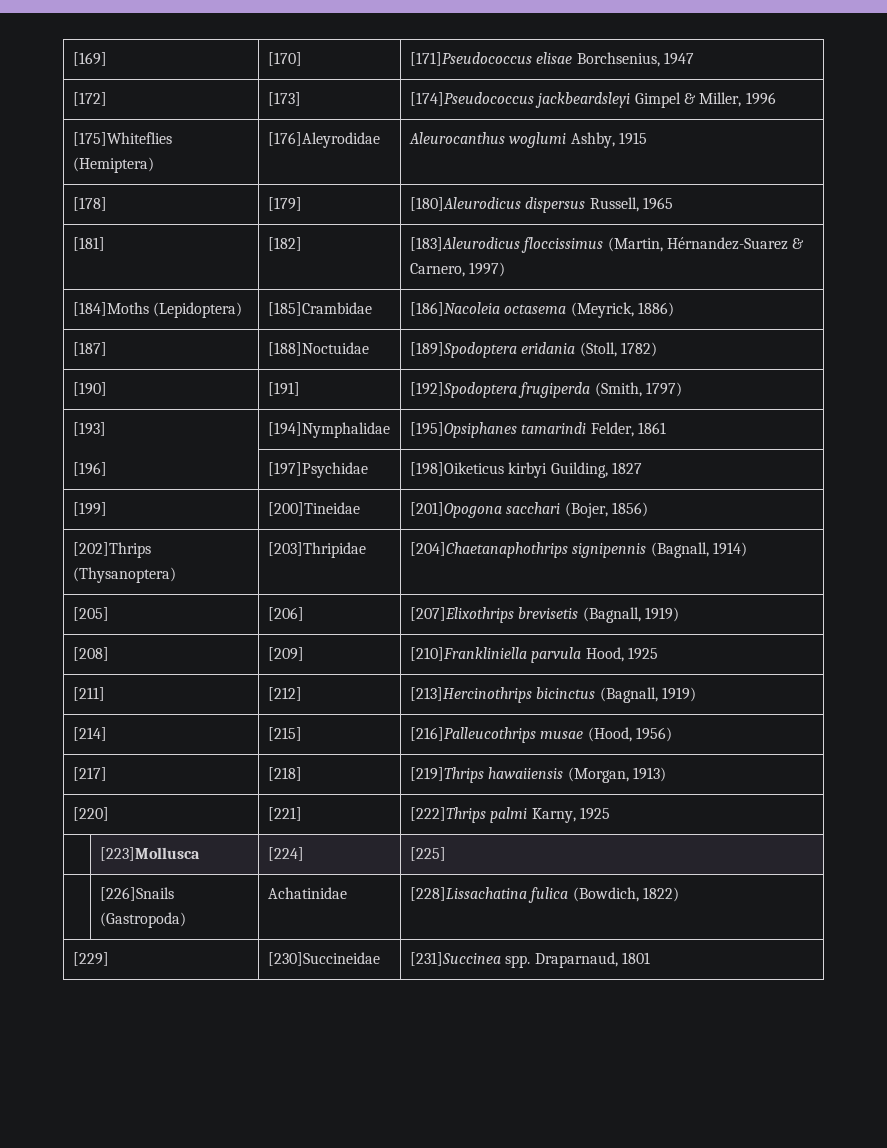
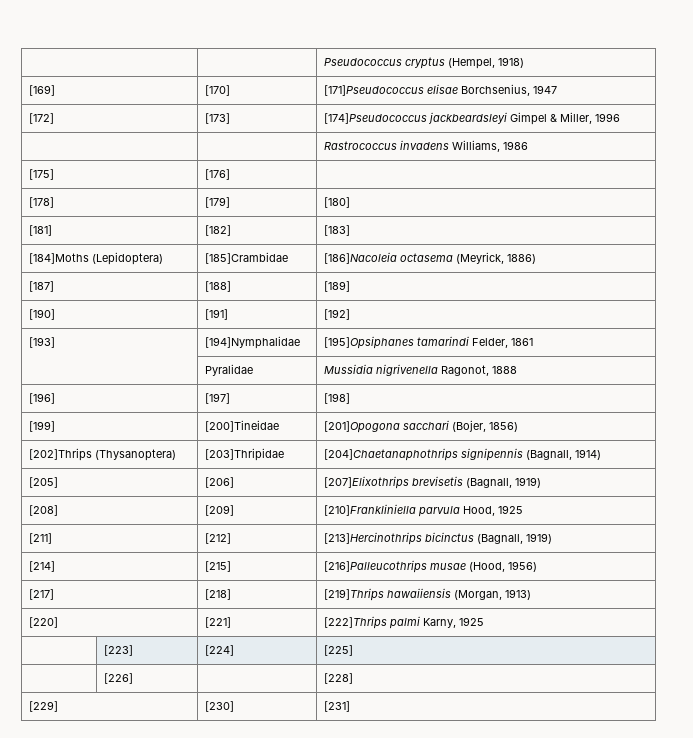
+ | | Pseudococcus cryptus (Hempel, 1918)
- [175]Whiteflies (Hemiptera) | [176]Aleyrodidae | Aleurocanthus woglumi Ashby, 1915
- [178] | [179] | [180]Aleurodicus dispersus Russell, 1965
- [181] | [182] | [183]Aleurodicus floccissimus (Martin, Hérnandez-Suarez & Carnero, 1997)
+ | | Rastrococcus invadens Williams, 1986
+ [175] | [176] |
+ [178] | [179] | [180]
+ [181] | [182] | [183]
- [187] | [188]Noctuidae | [189]Spodoptera eridania (Stoll, 1782)
- [190] | [191] | [192]Spodoptera frugiperda (Smith, 1797)
+ [187] | [188] | [189]
+ [190] | [191] | [192]
- [196] | [197]Psychidae | [198]Oiketicus kirbyi Guilding, 1827
+ | Pyralidae | Mussidia nigrivenella Ragonot, 1888
+ [196] | [197] | [198]
- | [223]Mollusca | [224] | [225]
+ | [223] | [224] | [225]
- | [226]Snails (Gastropoda) | Achatinidae | [228]Lissachatina fulica (Bowdich, 1822)
- [229] | [230]Succineidae | [231]Succinea spp. Draparnaud, 1801
+ | [226] | | [228]
+ [229] | [230] | [231]

